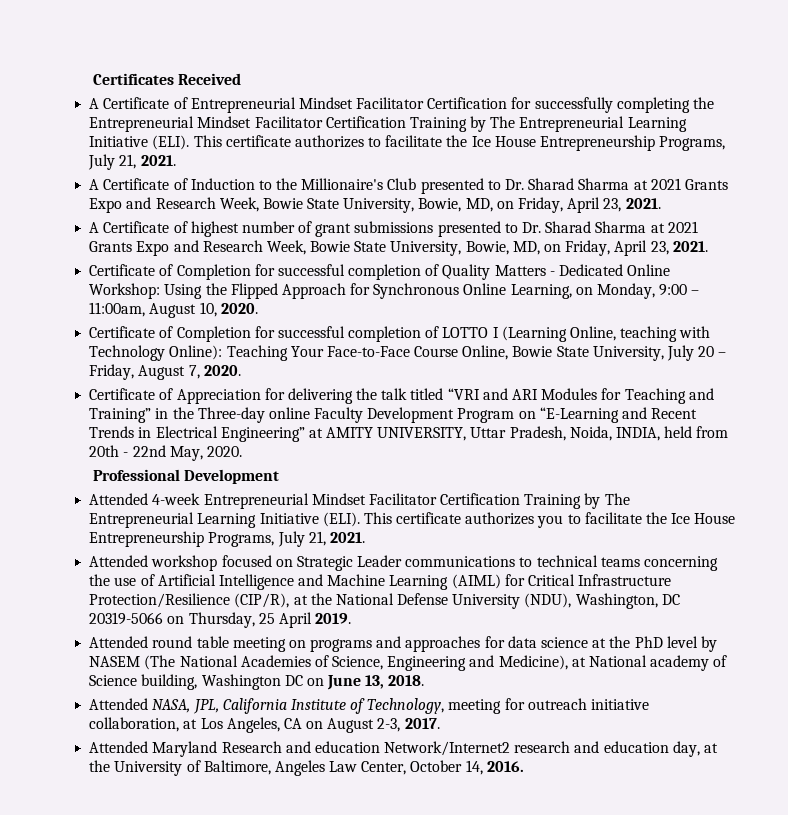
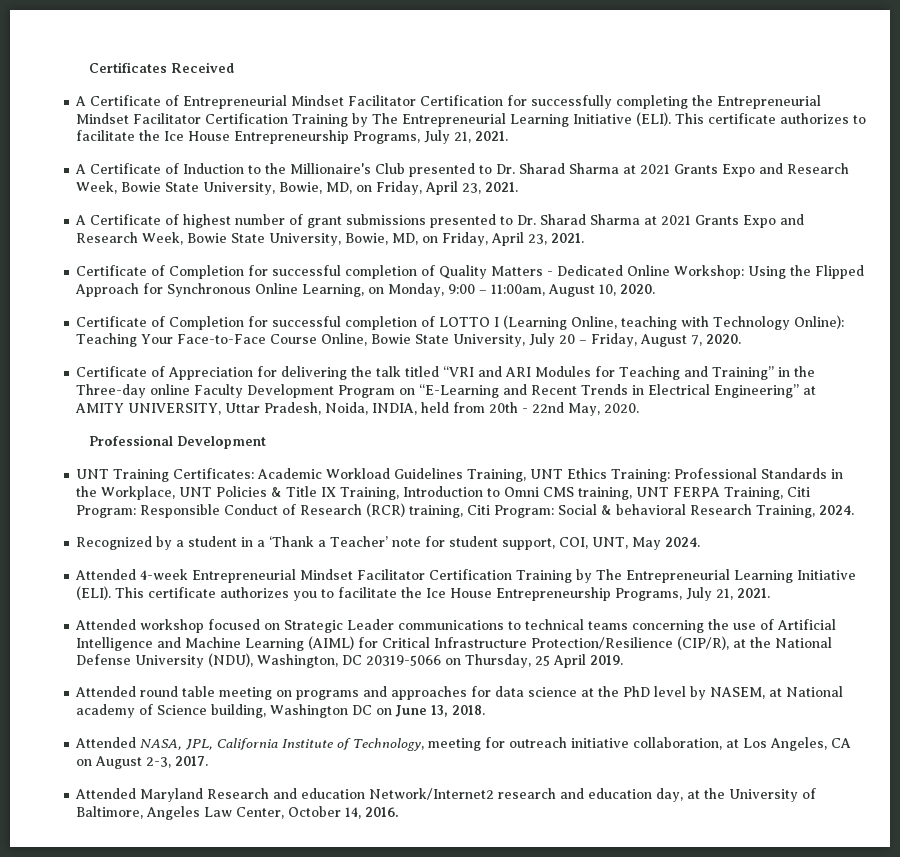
+ UNT Training Certificates: Academic Workload Guidelines Training, UNT Ethics Training: Professional Standards in the Workplace, UNT Policies & Title IX Training, Introduction to Omni CMS training, UNT FERPA Training, Citi Program: Responsible Conduct of Research (RCR) training, Citi Program: Social & behavioral Research Training, 2024.
+ Recognized by a student in a ‘Thank a Teacher’ note for student support, COI, UNT, May 2024.
- Attended round table meeting on programs and approaches for data science at the PhD level by NASEM (The National Academies of Science, Engineering and Medicine), at National academy of Science building, Washington DC on June 13, 2018.
+ Attended round table meeting on programs and approaches for data science at the PhD level by NASEM, at National academy of Science building, Washington DC on June 13, 2018.

